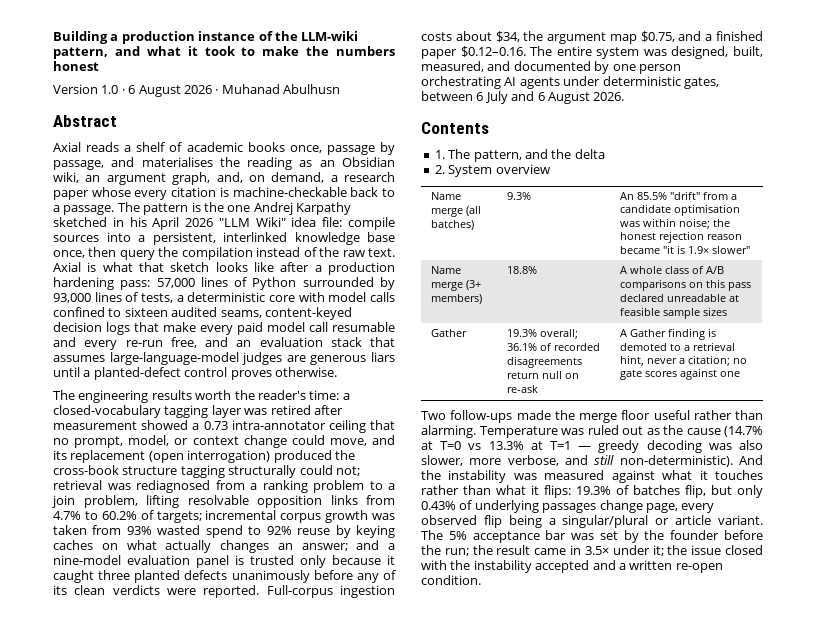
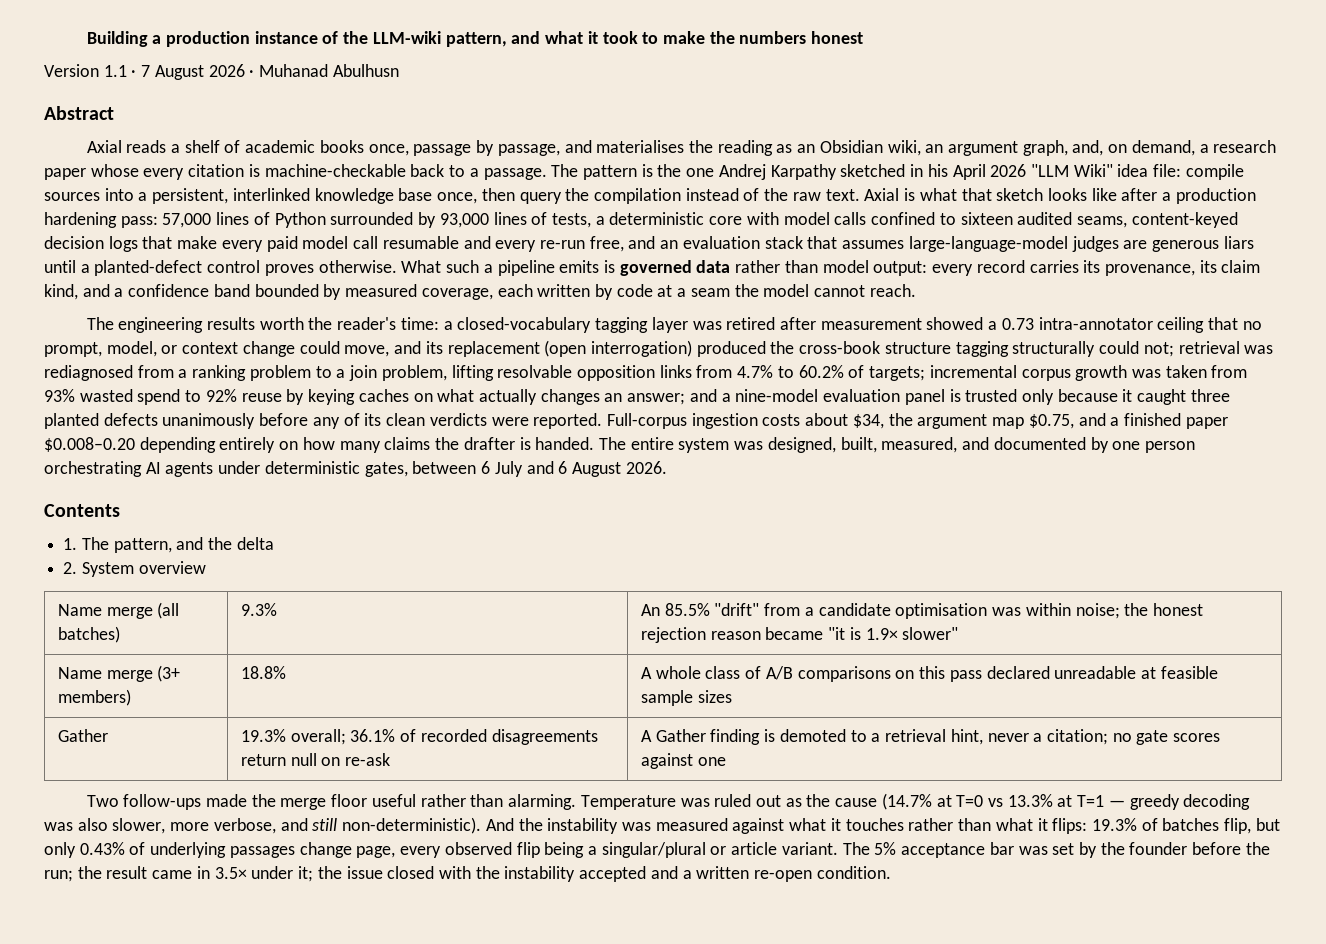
- Version 1.0 · 6 August 2026 · Muhanad Abulhusn
+ Version 1.1 · 7 August 2026 · Muhanad Abulhusn
+ What such a pipeline emits is governed data rather than model output: every record carries its provenance, its claim kind, and a confidence band bounded by measured coverage, each written by code at a seam the model cannot reach.
- Full-corpus ingestion costs about $34, the argument map $0.75, and a finished paper $0.12–0.16. The entire system was designed, built, measured, and documented by one person orchestrating AI agents under deterministic gates, between 6 July and 6 August 2026.
+ Full-corpus ingestion costs about $34, the argument map $0.75, and a finished paper $0.008–0.20 depending entirely on how many claims the drafter is handed. The entire system was designed, built, measured, and documented by one person orchestrating AI agents under deterministic gates, between 6 July and 6 August 2026.

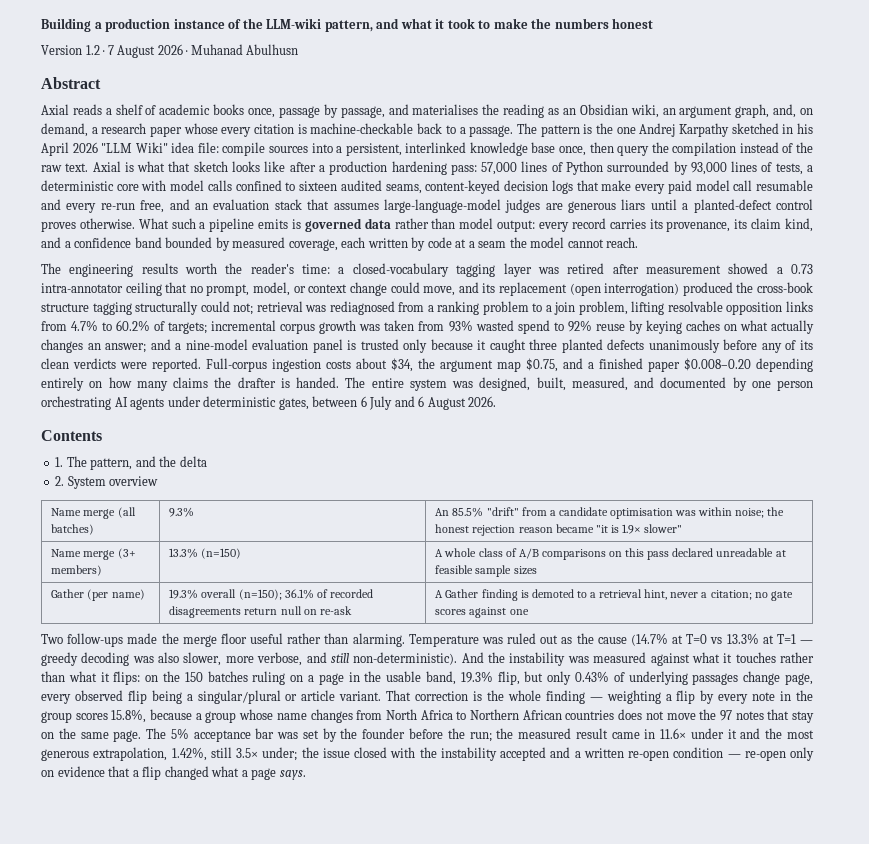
- Version 1.1 · 7 August 2026 · Muhanad Abulhusn
+ Version 1.2 · 7 August 2026 · Muhanad Abulhusn
- Name merge (3+ members) | 18.8% | A whole class of A/B comparisons on this pass declared unreadable at feasible sample sizes
+ Name merge (3+ members) | 13.3% (n=150) | A whole class of A/B comparisons on this pass declared unreadable at feasible sample sizes
- Gather | 19.3% overall; 36.1% of recorded disagreements return null on re-ask | A Gather finding is demoted to a retrieval hint, never a citation; no gate scores against one
+ Gather (per name) | 19.3% overall (n=150); 36.1% of recorded disagreements return null on re-ask | A Gather finding is demoted to a retrieval hint, never a citation; no gate scores against one
- And the instability was measured against what it touches rather than what it flips: 19.3% of batches flip, but only 0.43% of underlying passages change page, every observed flip being a singular/plural or article variant.
+ And the instability was measured against what it touches rather than what it flips: on the 150 batches ruling on a page in the usable band, 19.3% flip, but only 0.43% of underlying passages change page, every observed flip being a singular/plural or article variant.
+ That correction is the whole finding — weighting a flip by every note in the group scores 15.8%, because a group whose name changes from North Africa to Northern African countries does not move the 97 notes that stay on the same page.
- The 5% acceptance bar was set by the founder before the run; the result came in 3.5× under it; the issue closed with the instability accepted and a written re-open condition.
+ The 5% acceptance bar was set by the founder before the run; the measured result came in 11.6× under it and the most generous extrapolation, 1.42%, still 3.5× under; the issue closed with the instability accepted and a written re-open condition — re-open only on evidence that a flip changed what a page says.

